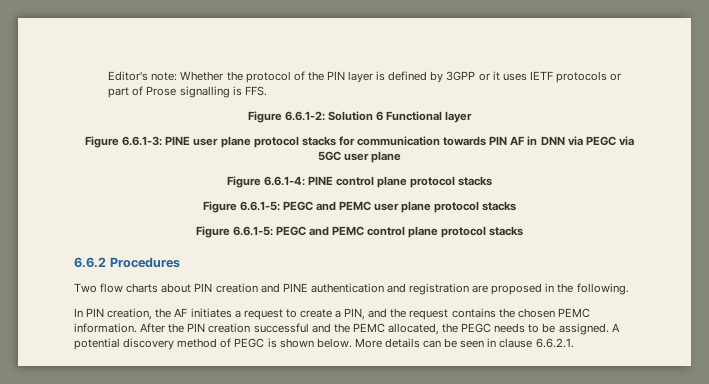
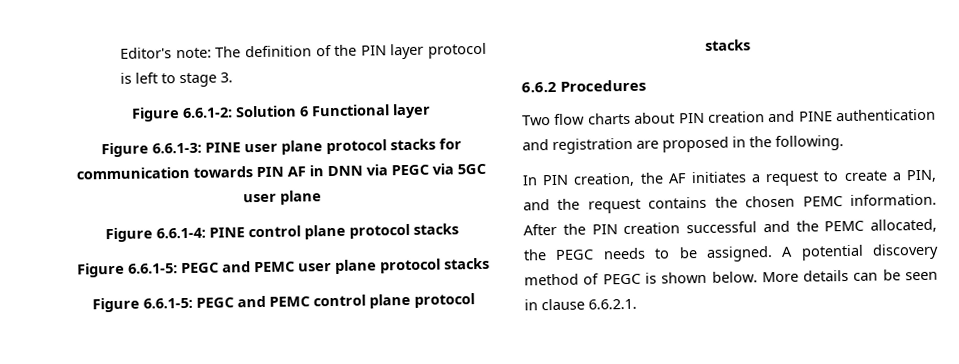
- Editor's note: Whether the protocol of the PIN layer is defined by 3GPP or it uses IETF protocols or part of Prose signalling is FFS.
+ Editor's note: The definition of the PIN layer protocol is left to stage 3.

